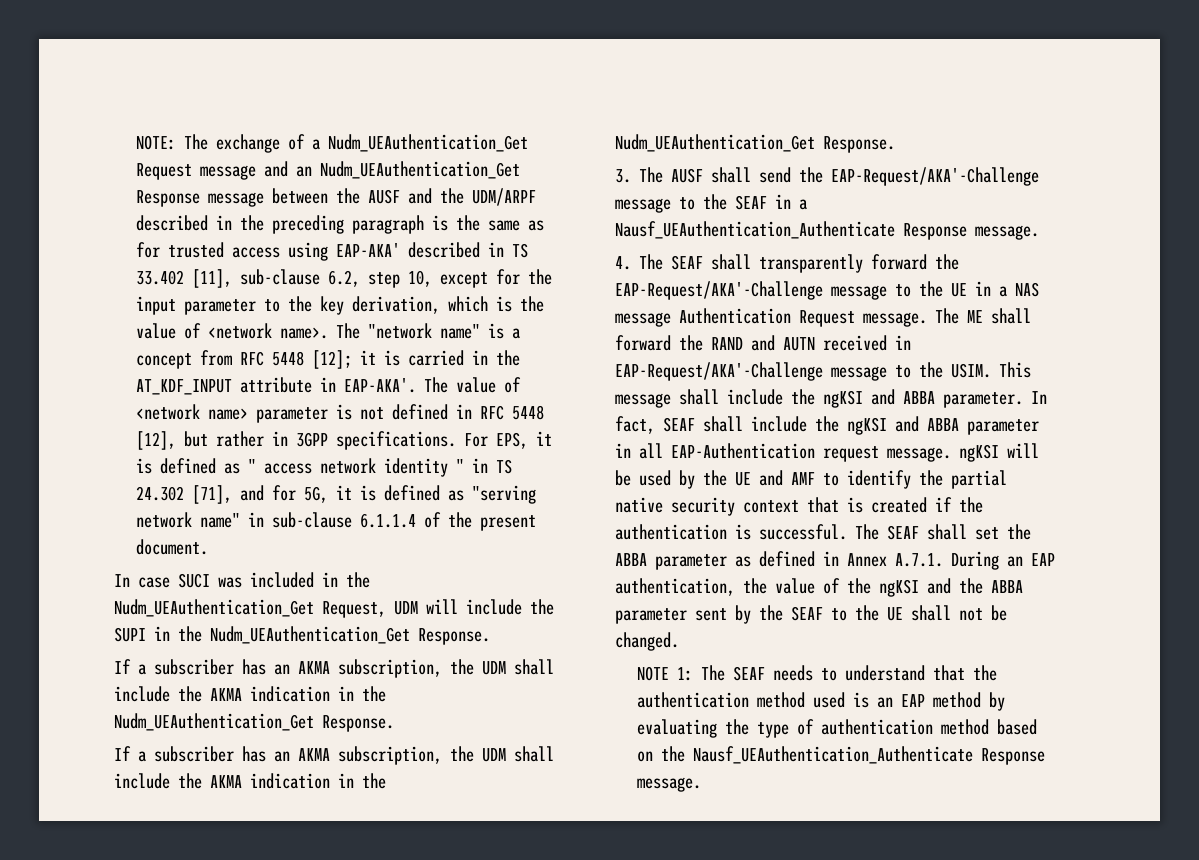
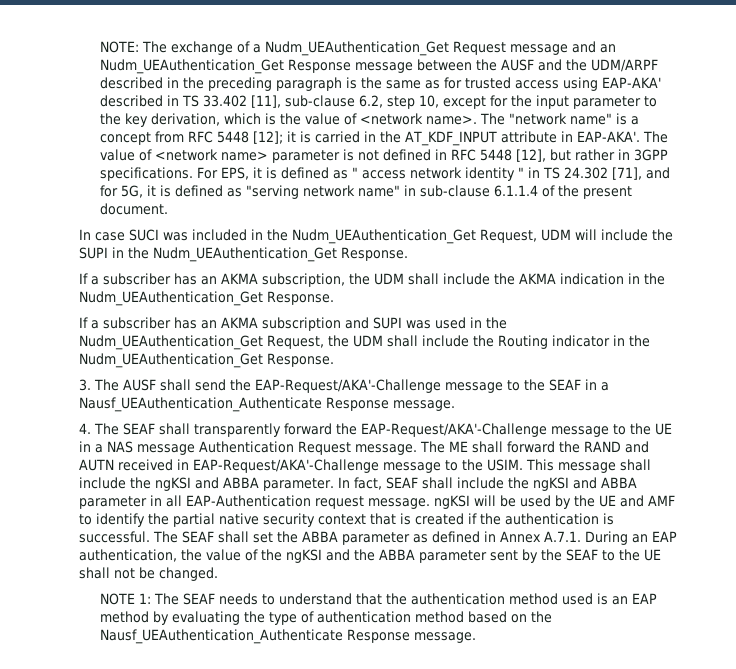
  In case SUCI was included in the Nudm_UEAuthentication_Get Request, UDM will include the SUPI in the Nudm_UEAuthentication_Get Response.
  If a subscriber has an AKMA subscription, the UDM shall include the AKMA indication in the Nudm_UEAuthentication_Get Response.
- If a subscriber has an AKMA subscription, the UDM shall include the AKMA indication in the Nudm_UEAuthentication_Get Response.
+ If a subscriber has an AKMA subscription and SUPI was used in the Nudm_UEAuthentication_Get Request, the UDM shall include the Routing indicator in the Nudm_UEAuthentication_Get Response.

